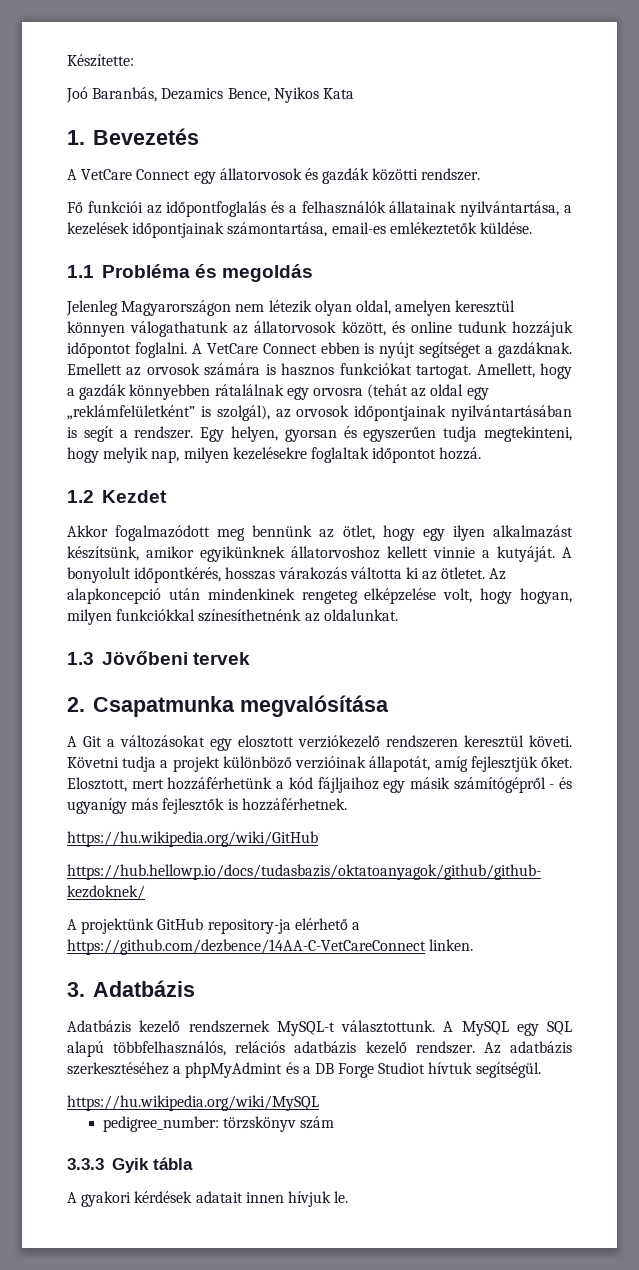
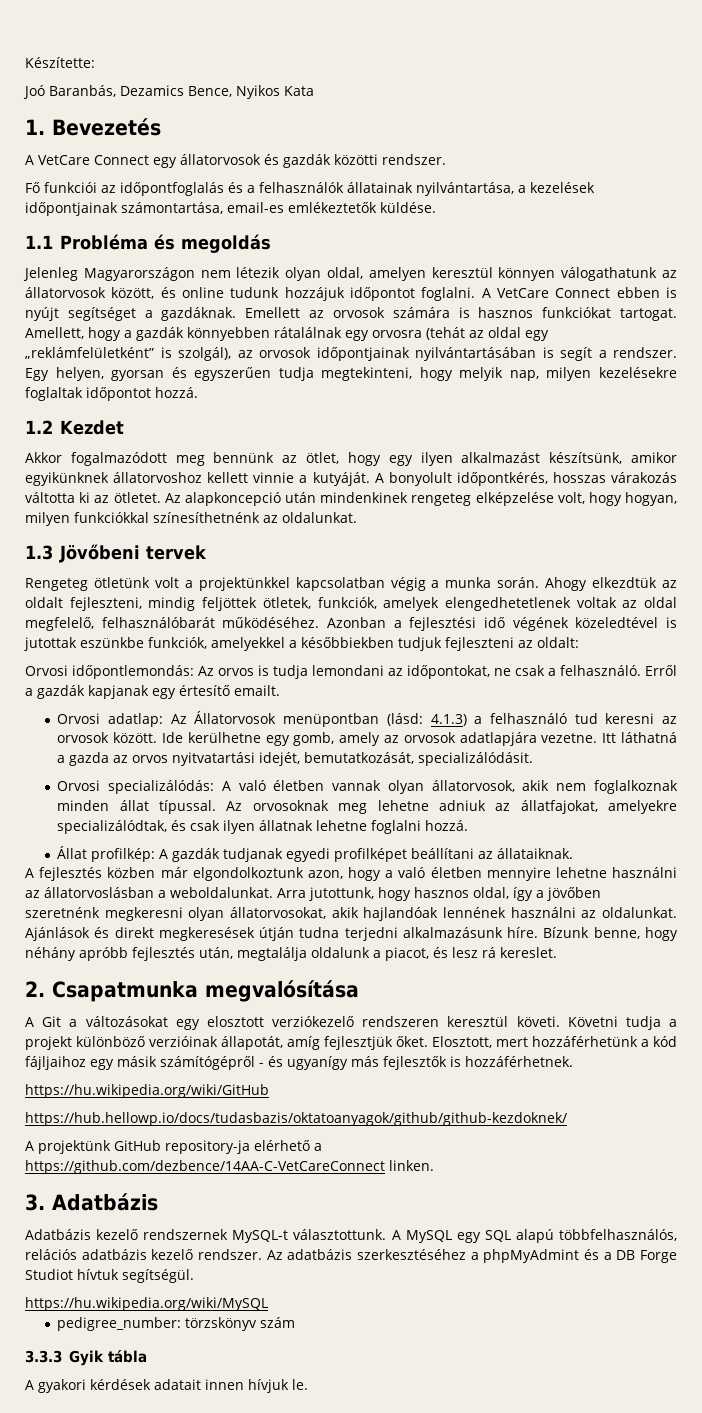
+ Rengeteg ötletünk volt a projektünkkel kapcsolatban végig a munka során. Ahogy elkezdtük az oldalt fejleszteni, mindig feljöttek ötletek, funkciók, amelyek elengedhetetlenek voltak az oldal megfelelő, felhasználóbarát működéséhez. Azonban a fejlesztési idő végének közeledtével is jutottak eszünkbe funkciók, amelyekkel a későbbiekben tudjuk fejleszteni az oldalt:
+ Orvosi időpontlemondás: Az orvos is tudja lemondani az időpontokat, ne csak a felhasználó. Erről a gazdák kapjanak egy értesítő emailt.
+ Orvosi adatlap: Az Állatorvosok menüpontban (lásd: 4.1.3) a felhasználó tud keresni az orvosok között. Ide kerülhetne egy gomb, amely az orvosok adatlapjára vezetne. Itt láthatná a gazda az orvos nyitvatartási idejét, bemutatkozását, specializálódásit.
+ Orvosi specializálódás: A való életben vannak olyan állatorvosok, akik nem foglalkoznak minden állat típussal. Az orvosoknak meg lehetne adniuk az állatfajokat, amelyekre specializálódtak, és csak ilyen állatnak lehetne foglalni hozzá.
+ Állat profilkép: A gazdák tudjanak egyedi profilképet beállítani az állataiknak.
+ A fejlesztés közben már elgondolkoztunk azon, hogy a való életben mennyire lehetne használni az állatorvoslásban a weboldalunkat. Arra jutottunk, hogy hasznos oldal, így a jövőben szeretnénk megkeresni olyan állatorvosokat, akik hajlandóak lennének használni az oldalunkat. Ajánlások és direkt megkeresések útján tudna terjedni alkalmazásunk híre. Bízunk benne, hogy néhány apróbb fejlesztés után, megtalálja oldalunk a piacot, és lesz rá kereslet.

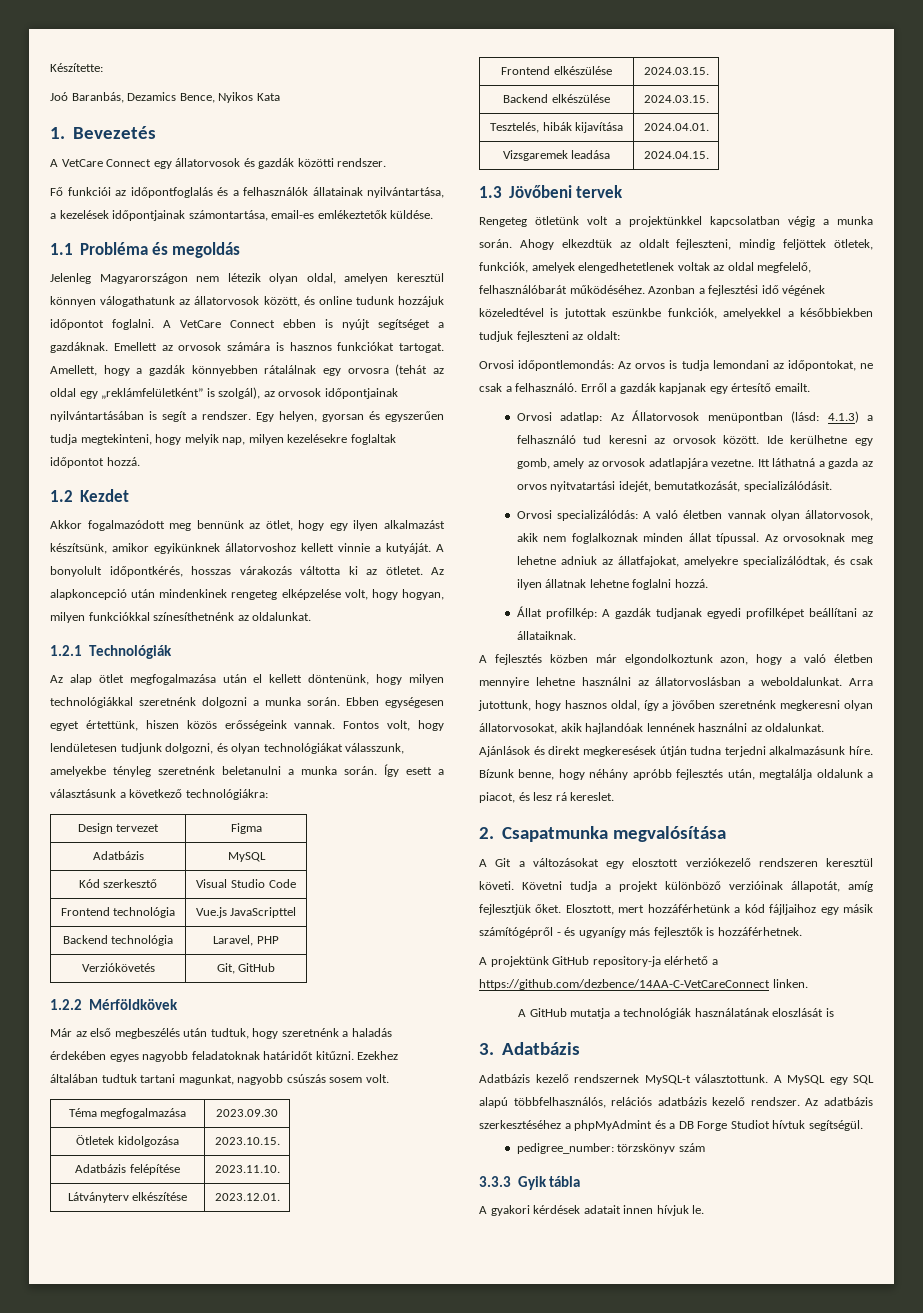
+ 1.2.1 Technológiák
+ Az alap ötlet megfogalmazása után el kellett döntenünk, hogy milyen technológiákkal szeretnénk dolgozni a munka során. Ebben egységesen egyet értettünk, hiszen közös erősségeink vannak. Fontos volt, hogy lendületesen tudjunk dolgozni, és olyan technológiákat válasszunk, amelyekbe tényleg szeretnénk beletanulni a munka során. Így esett a választásunk a következő technológiákra:
+ Design tervezet | Figma
+ Adatbázis | MySQL
+ Kód szerkesztő | Visual Studio Code
+ Frontend technológia | Vue.js JavaScripttel
+ Backend technológia | Laravel, PHP
+ Verziókövetés | Git, GitHub
+ 1.2.2 Mérföldkövek
+ Már az első megbeszélés után tudtuk, hogy szeretnénk a haladás érdekében egyes nagyobb feladatoknak határidőt kitűzni. Ezekhez általában tudtuk tartani magunkat, nagyobb csúszás sosem volt.
+ Téma megfogalmazása | 2023.09.30
+ Ötletek kidolgozása | 2023.10.15.
+ Adatbázis felépítése | 2023.11.10.
+ Látványterv elkészítése | 2023.12.01.
+ Frontend elkészülése | 2024.03.15.
+ Backend elkészülése | 2024.03.15.
+ Tesztelés, hibák kijavítása | 2024.04.01.
+ Vizsgaremek leadása | 2024.04.15.
- https://hu.wikipedia.org/wiki/GitHub
- https://hub.hellowp.io/docs/tudasbazis/oktatoanyagok/github/github-kezdoknek/
+ A GitHub mutatja a technológiák használatának eloszlását is
- https://hu.wikipedia.org/wiki/MySQL

